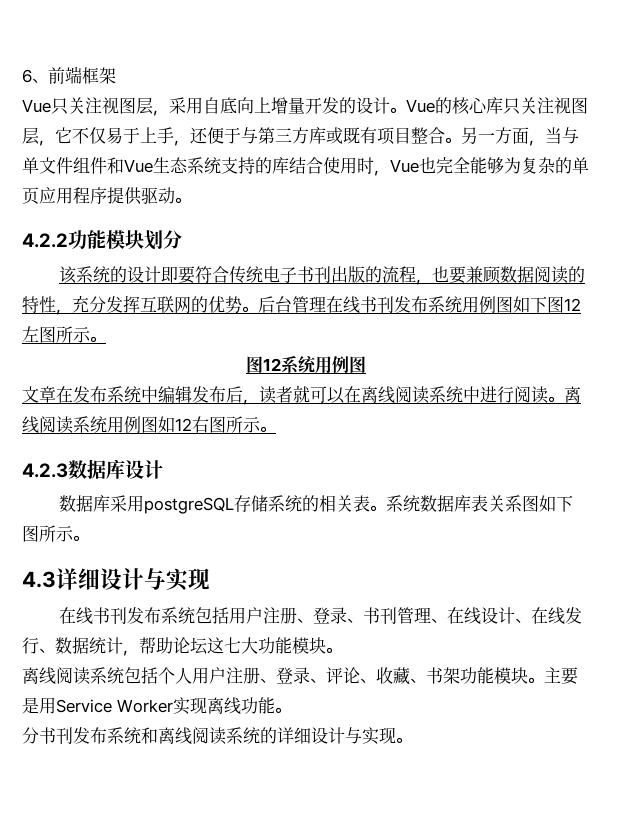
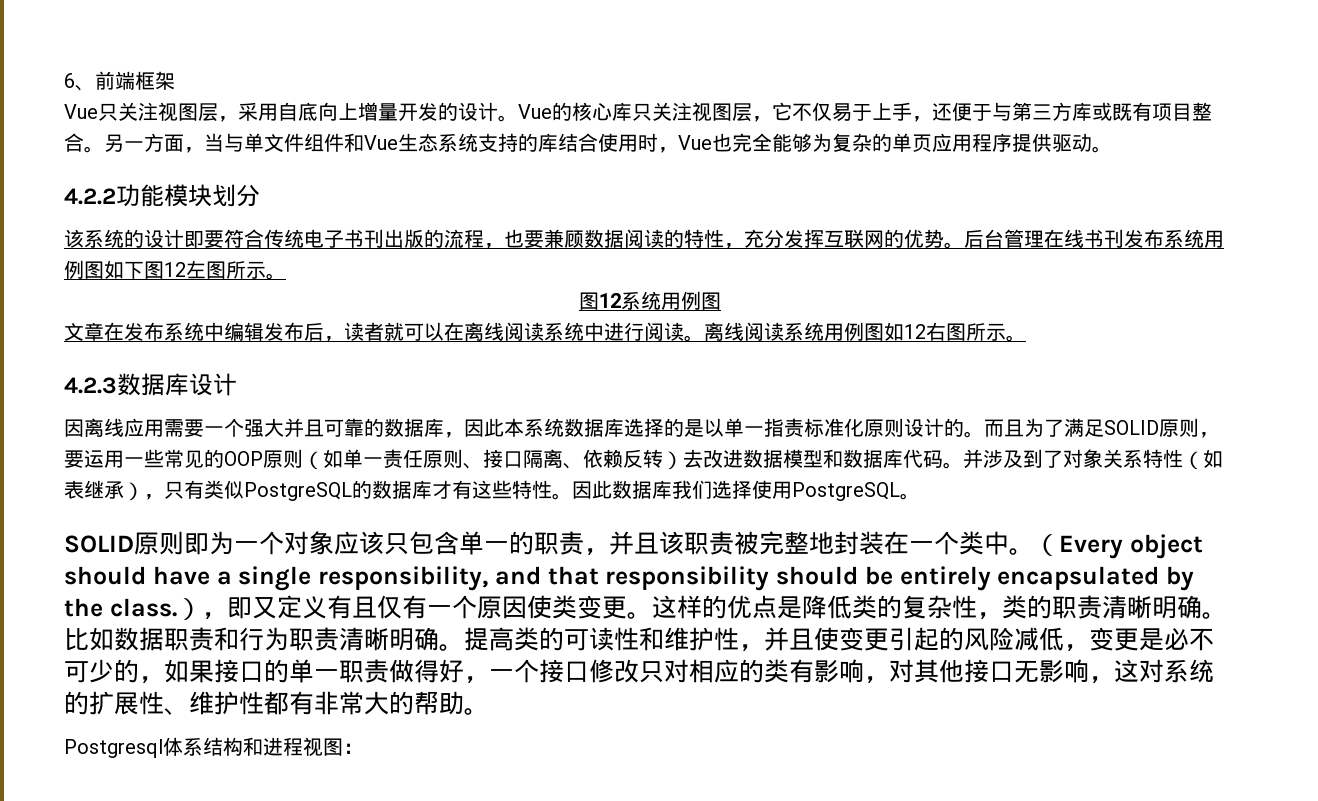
- 数据库采用postgreSQL存储系统的相关表。系统数据库表关系图如下图所示。
- 4.3详细设计与实现
- 在线书刊发布系统包括用户注册、登录、书刊管理、在线设计、在线发行、数据统计，帮助论坛这七大功能模块。
- 离线阅读系统包括个人用户注册、登录、评论、收藏、书架功能模块。主要是用Service Worker实现离线功能。
- 分书刊发布系统和离线阅读系统的详细设计与实现。
+ 因离线应用需要一个强大并且可靠的数据库，因此本系统数据库选择的是以单一指责标准化原则设计的。而且为了满足SOLID原则，要运用一些常见的OOP原则（如单一责任原则、接口隔离、依赖反转）去改进数据模型和数据库代码。并涉及到了对象关系特性（如表继承），只有类似PostgreSQL的数据库才有这些特性。因此数据库我们选择使用PostgreSQL。
+ SOLID原则即为一个对象应该只包含单一的职责，并且该职责被完整地封装在一个类中。（Every object should have a single responsibility, and that responsibility should be entirely encapsulated by the class.），即又定义有且仅有一个原因使类变更。这样的优点是降低类的复杂性，类的职责清晰明确。比如数据职责和行为职责清晰明确。提高类的可读性和维护性，并且使变更引起的风险减低，变更是必不可少的，如果接口的单一职责做得好，一个接口修改只对相应的类有影响，对其他接口无影响，这对系统的扩展性、维护性都有非常大的帮助。
+ Postgresql体系结构和进程视图：

